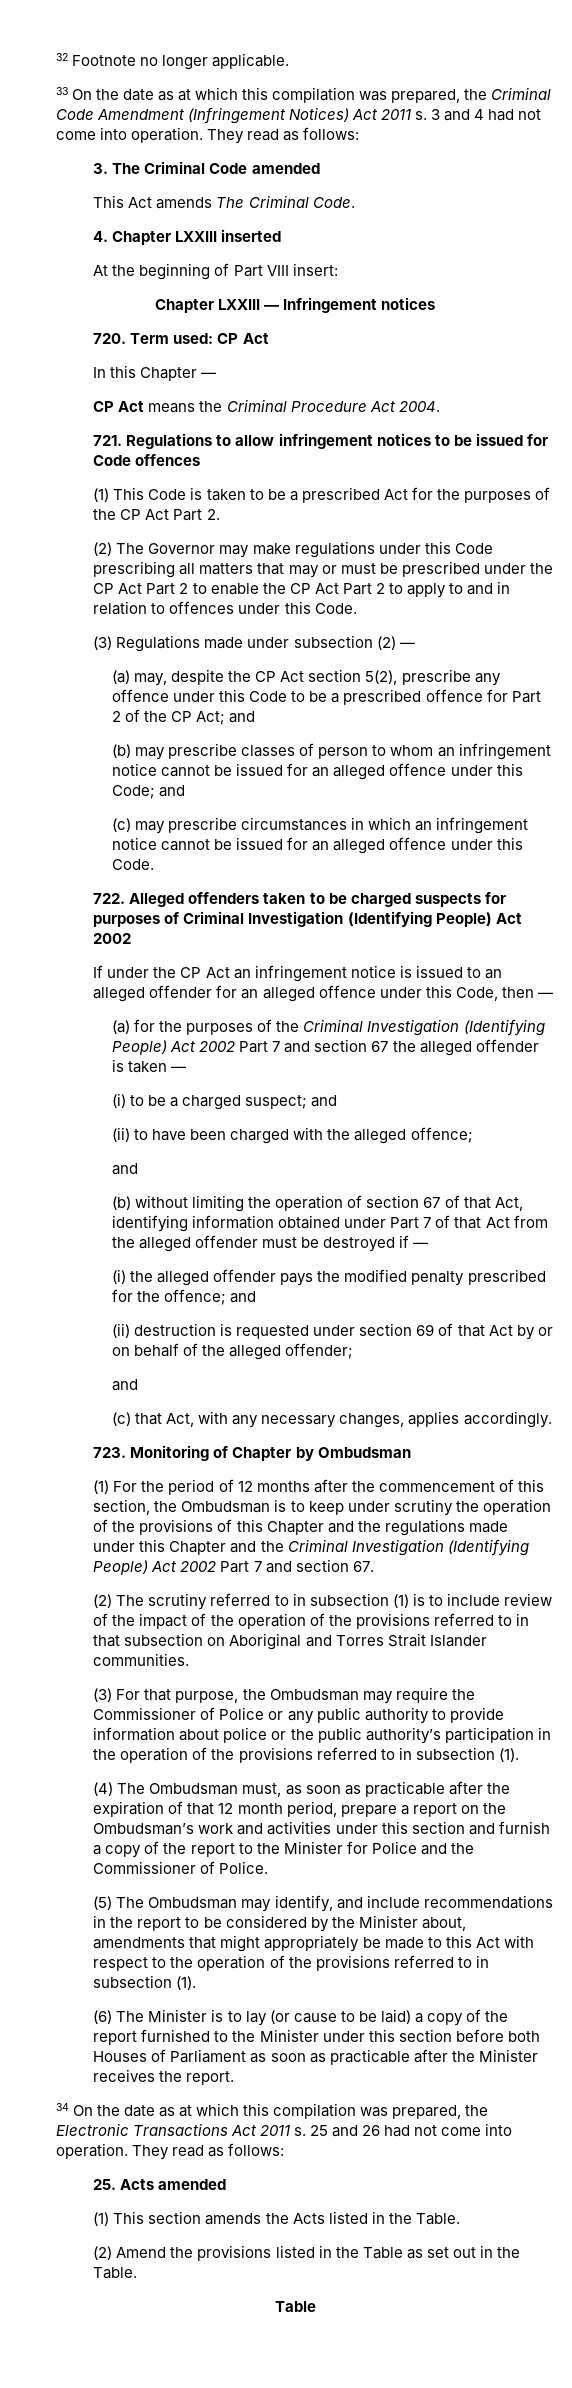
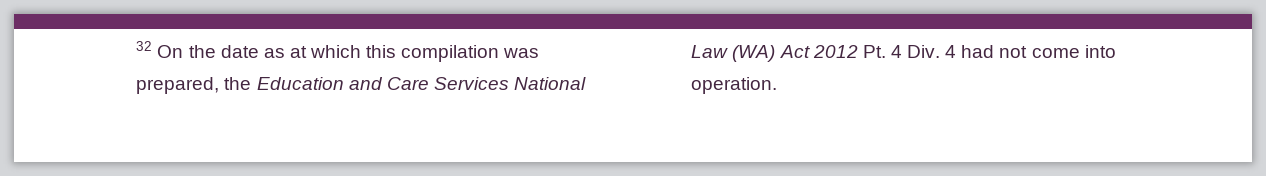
- 32 Footnote no longer applicable.
- 33 On the date as at which this compilation was prepared, the Criminal Code Amendment (Infringement Notices) Act 2011 s. 3 and 4 had not come into operation. They read as follows:
- 3. The Criminal Code amended
- This Act amends The Criminal Code.
- 4. Chapter LXXIII inserted
- At the beginning of Part VIII insert:
- Chapter LXXIII — Infringement notices
- 720. Term used: CP Act
- In this Chapter —
- CP Act means the Criminal Procedure Act 2004.
- 721. Regulations to allow infringement notices to be issued for Code offences
- (1) This Code is taken to be a prescribed Act for the purposes of the CP Act Part 2.
- (2) The Governor may make regulations under this Code prescribing all matters that may or must be prescribed under the CP Act Part 2 to enable the CP Act Part 2 to apply to and in relation to offences under this Code.
- (3) Regulations made under subsection (2) —
- (a) may, despite the CP Act section 5(2), prescribe any offence under this Code to be a prescribed offence for Part 2 of the CP Act; and
- (b) may prescribe classes of person to whom an infringement notice cannot be issued for an alleged offence under this Code; and
- (c) may prescribe circumstances in which an infringement notice cannot be issued for an alleged offence under this Code.
- 722. Alleged offenders taken to be charged suspects for purposes of Criminal Investigation (Identifying People) Act 2002
- If under the CP Act an infringement notice is issued to an alleged offender for an alleged offence under this Code, then —
- (a) for the purposes of the Criminal Investigation (Identifying People) Act 2002 Part 7 and section 67 the alleged offender is taken —
- (i) to be a charged suspect; and
- (ii) to have been charged with the alleged offence;
- and
- (b) without limiting the operation of section 67 of that Act, identifying information obtained under Part 7 of that Act from the alleged offender must be destroyed if —
- (i) the alleged offender pays the modified penalty prescribed for the offence; and
- (ii) destruction is requested under section 69 of that Act by or on behalf of the alleged offender;
- and
- (c) that Act, with any necessary changes, applies accordingly.
- 723. Monitoring of Chapter by Ombudsman
- (1) For the period of 12 months after the commencement of this section, the Ombudsman is to keep under scrutiny the operation of the provisions of this Chapter and the regulations made under this Chapter and the Criminal Investigation (Identifying People) Act 2002 Part 7 and section 67.
- (2) The scrutiny referred to in subsection (1) is to include review of the impact of the operation of the provisions referred to in that subsection on Aboriginal and Torres Strait Islander communities.
- (3) For that purpose, the Ombudsman may require the Commissioner of Police or any public authority to provide information about police or the public authority’s participation in the operation of the provisions referred to in subsection (1).
- (4) The Ombudsman must, as soon as practicable after the expiration of that 12 month period, prepare a report on the Ombudsman’s work and activities under this section and furnish a copy of the report to the Minister for Police and the Commissioner of Police.
- (5) The Ombudsman may identify, and include recommendations in the report to be considered by the Minister about, amendments that might appropriately be made to this Act with respect to the operation of the provisions referred to in subsection (1).
- (6) The Minister is to lay (or cause to be laid) a copy of the report furnished to the Minister under this section before both Houses of Parliament as soon as practicable after the Minister receives the report.
- 34 On the date as at which this compilation was prepared, the Electronic Transactions Act 2011 s. 25 and 26 had not come into operation. They read as follows:
- 25. Acts amended
- (1) This section amends the Acts listed in the Table.
- (2) Amend the provisions listed in the Table as set out in the Table.
- Table
+ 32 On the date as at which this compilation was prepared, the Education and Care Services National Law (WA) Act 2012 Pt. 4 Div. 4 had not come into operation.

